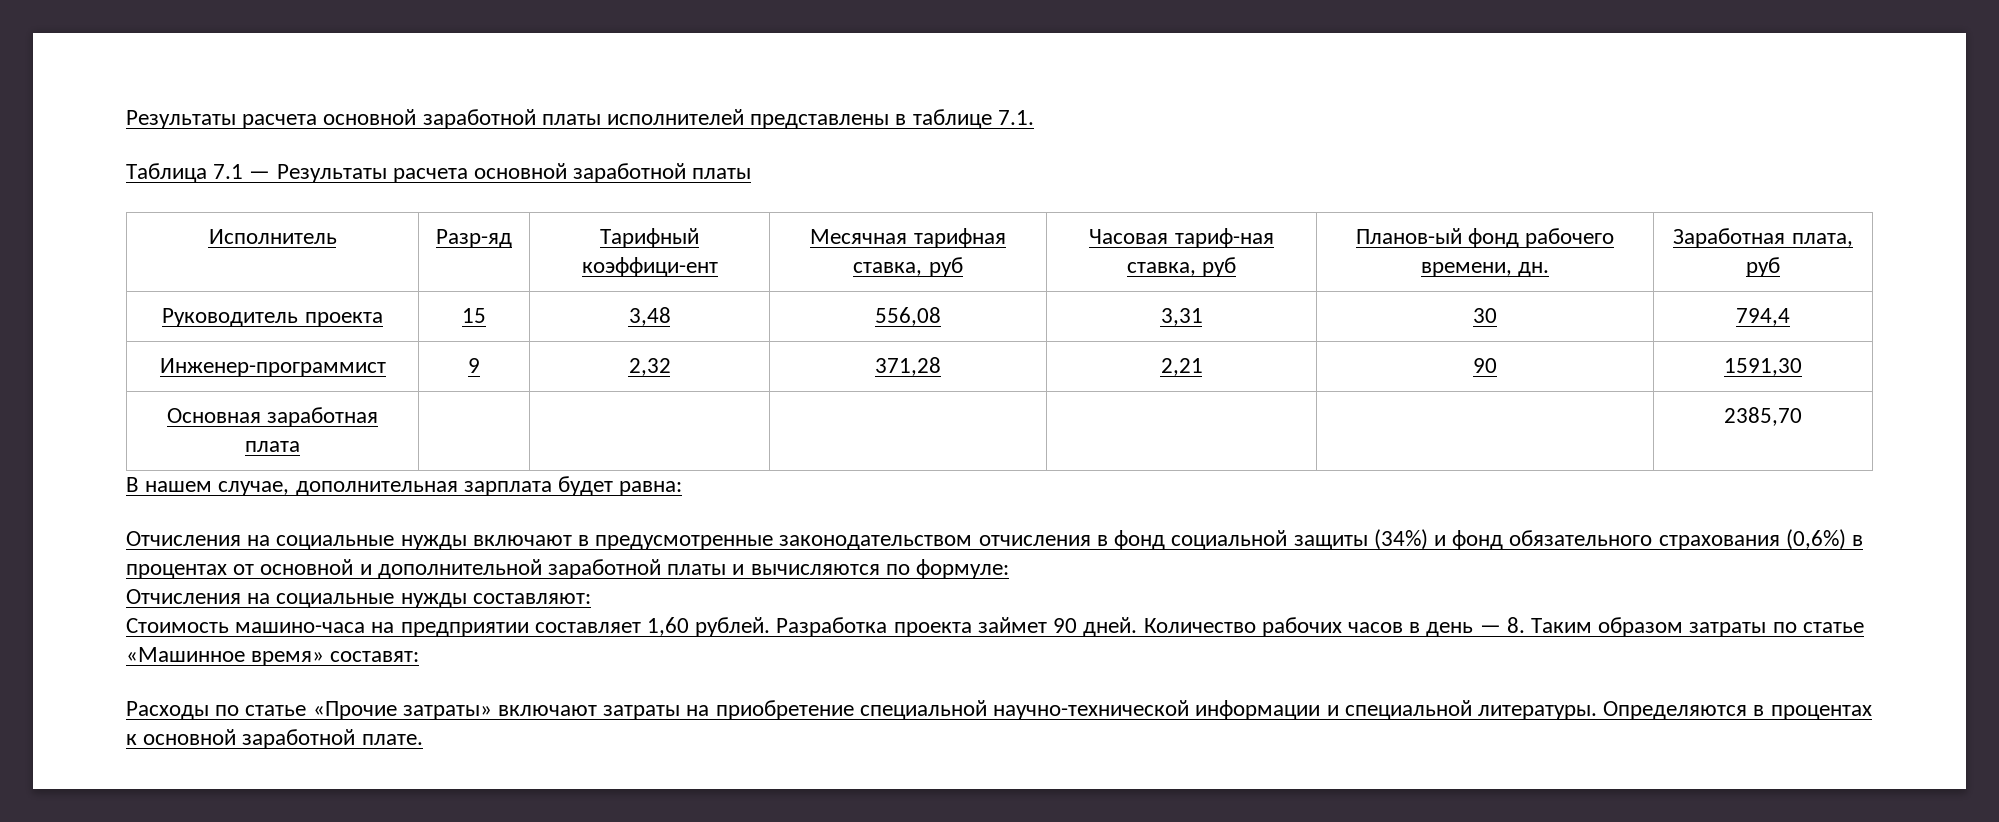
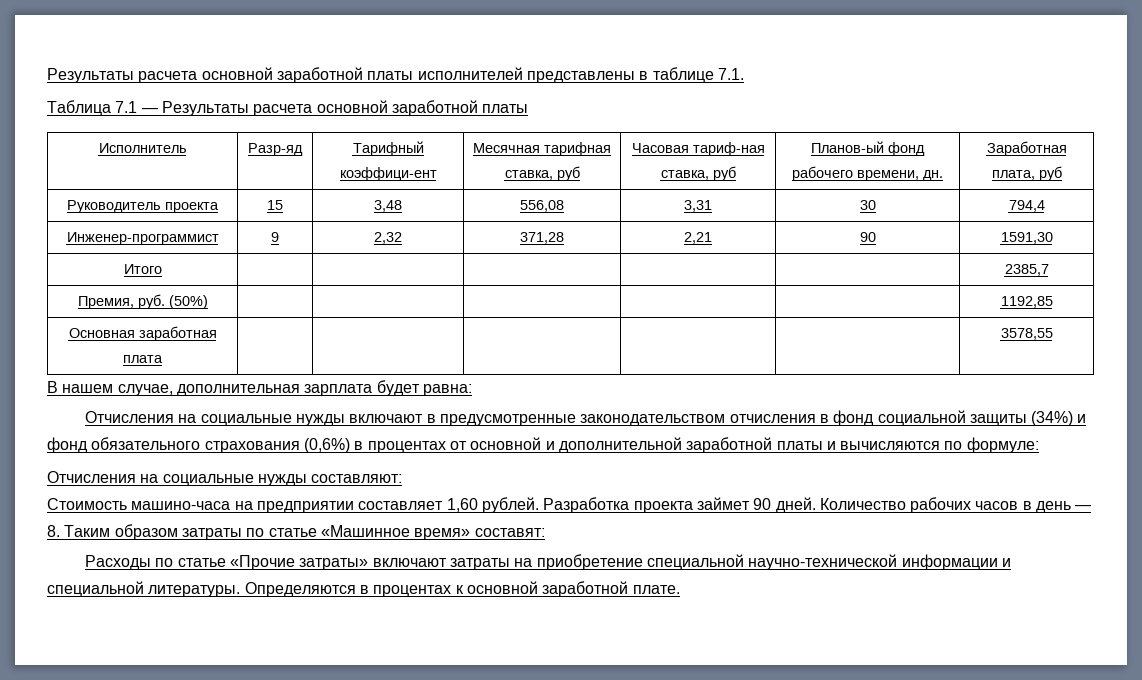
+ Итого | | | | | | 2385,7
+ Премия, руб. (50%) | | | | | | 1192,85
- Основная заработная плата | | | | | | 2385,70
+ Основная заработная плата | | | | | | 3578,55

